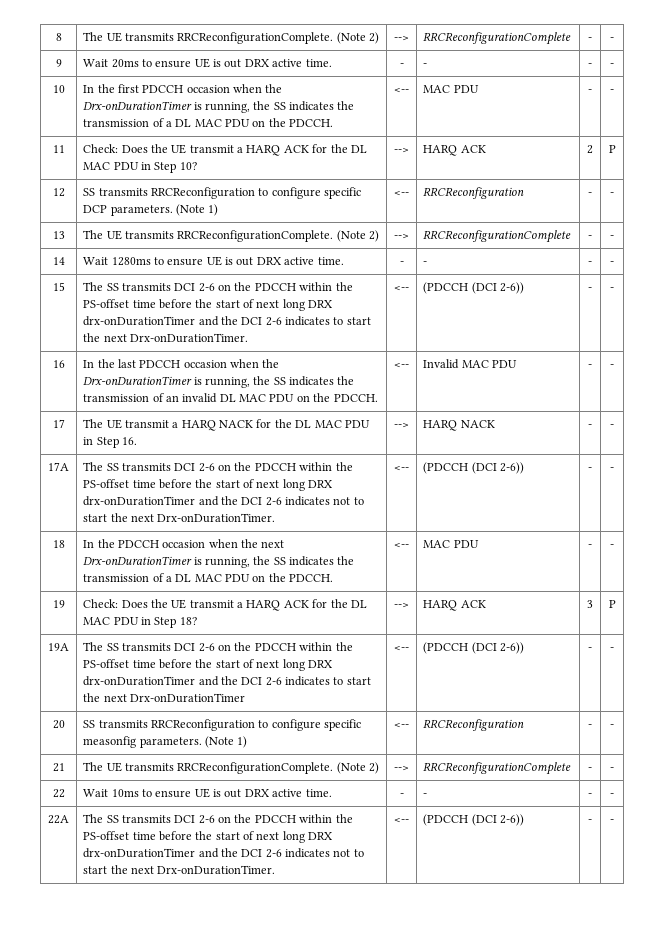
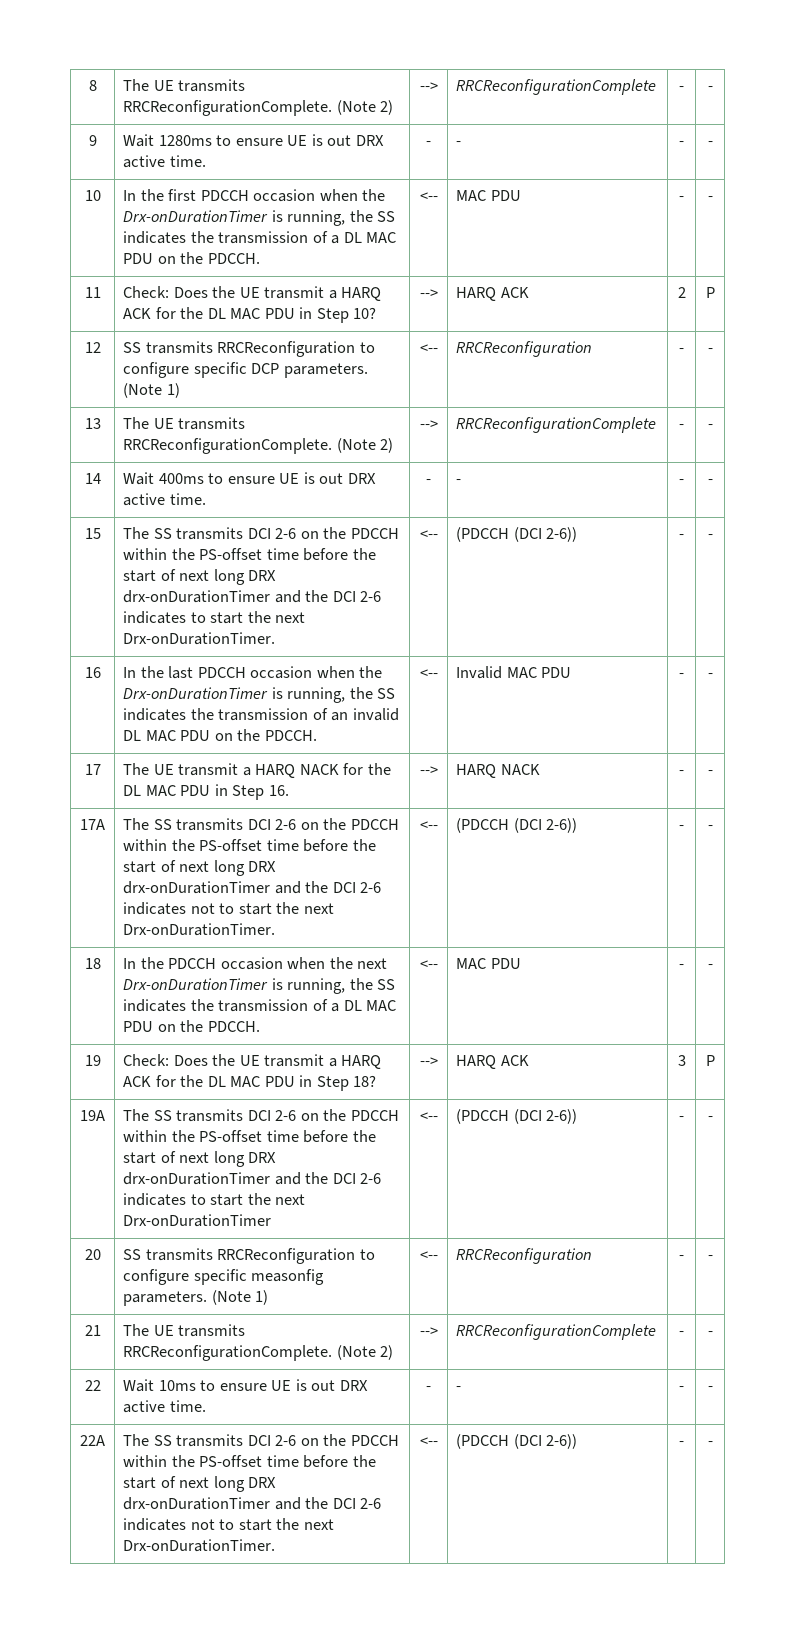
- 9 | Wait 20ms to ensure UE is out DRX active time. | - | - | - | -
+ 9 | Wait 1280ms to ensure UE is out DRX active time. | - | - | - | -
- 14 | Wait 1280ms to ensure UE is out DRX active time. | - | - | - | -
+ 14 | Wait 400ms to ensure UE is out DRX active time. | - | - | - | -

